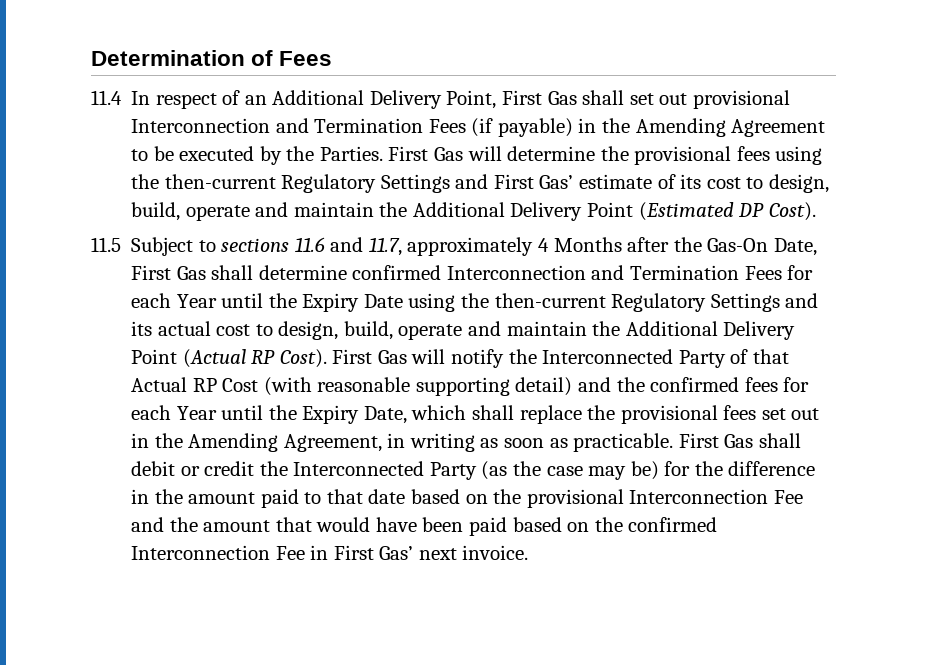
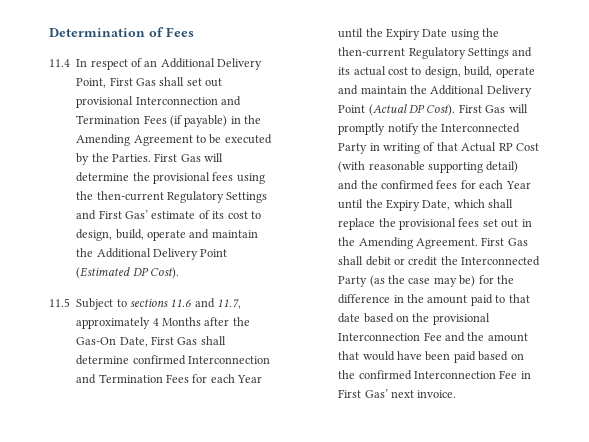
- 11.5 Subject to sections 11.6 and 11.7, approximately 4 Months after the Gas-On Date, First Gas shall determine confirmed Interconnection and Termination Fees for each Year until the Expiry Date using the then-current Regulatory Settings and its actual cost to design, build, operate and maintain the Additional Delivery Point (Actual RP Cost).
+ 11.5 Subject to sections 11.6 and 11.7, approximately 4 Months after the Gas-On Date, First Gas shall determine confirmed Interconnection and Termination Fees for each Year until the Expiry Date using the then-current Regulatory Settings and its actual cost to design, build, operate and maintain the Additional Delivery Point (Actual DP Cost).
- First Gas will notify the Interconnected Party of that Actual RP Cost (with reasonable supporting detail) and the confirmed fees for each Year until the Expiry Date, which shall replace the provisional fees set out in the Amending Agreement, in writing as soon as practicable.
+ First Gas will promptly notify the Interconnected Party in writing of that Actual RP Cost (with reasonable supporting detail) and the confirmed fees for each Year until the Expiry Date, which shall replace the provisional fees set out in the Amending Agreement.

